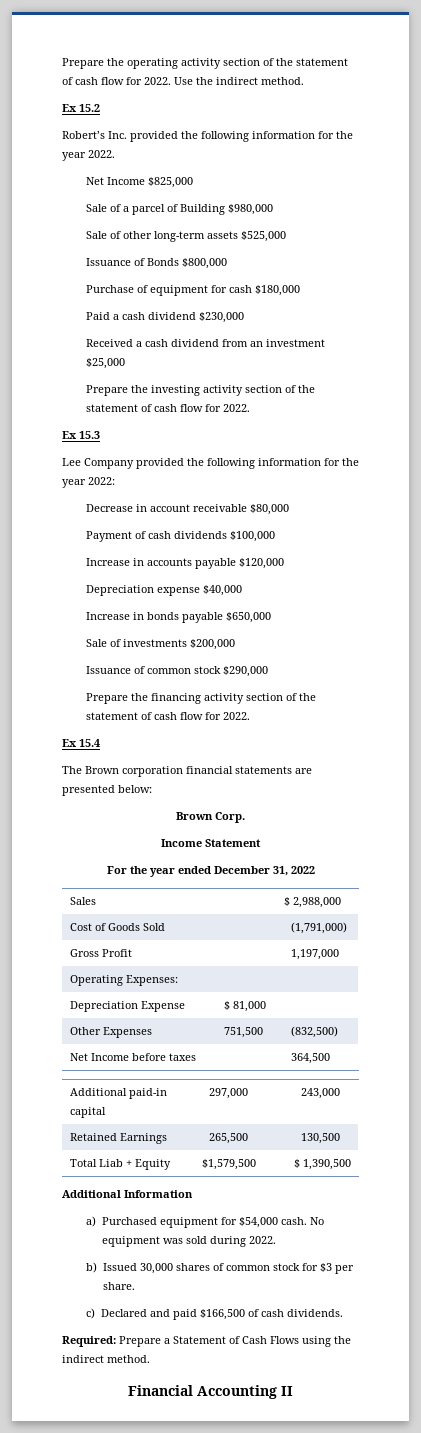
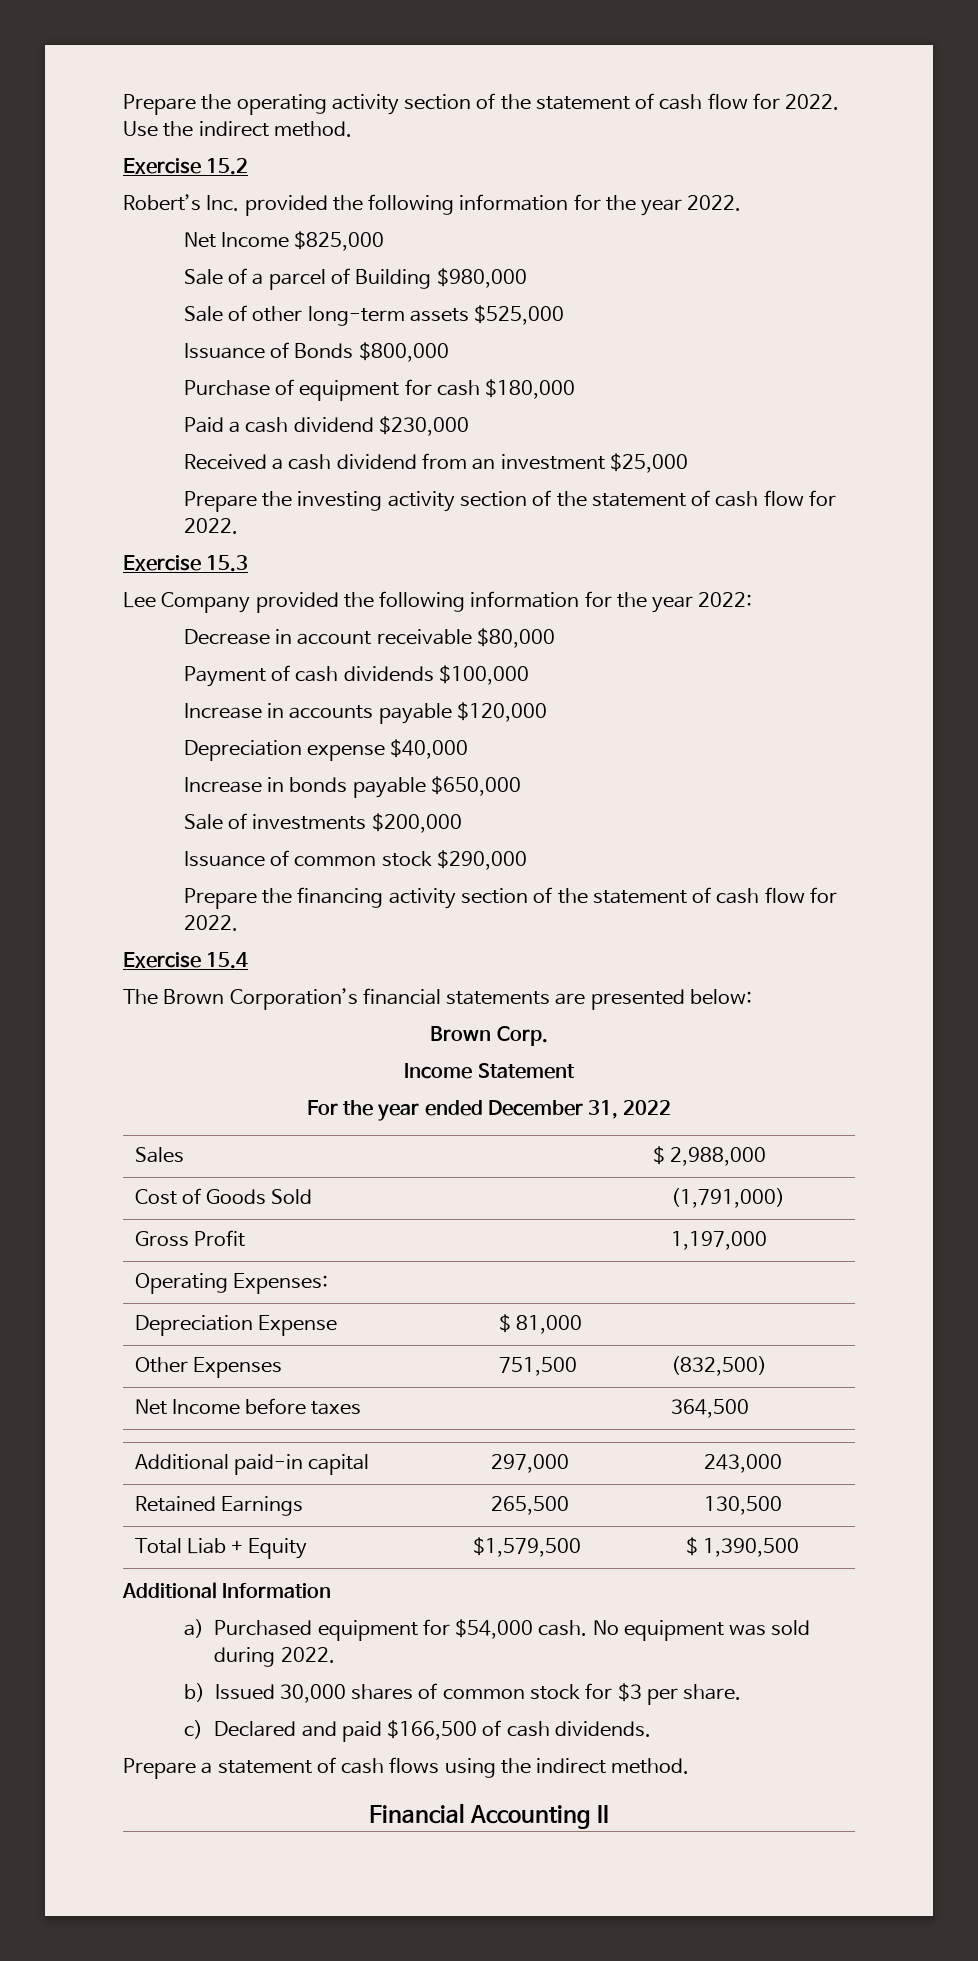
- Ex 15.2
+ Exercise 15.2
- Ex 15.3
+ Exercise 15.3
- Ex 15.4
+ Exercise 15.4
- The Brown corporation financial statements are presented below:
+ The Brown Corporation’s financial statements are presented below:
- Required: Prepare a Statement of Cash Flows using the indirect method.
+ Prepare a statement of cash flows using the indirect method.

